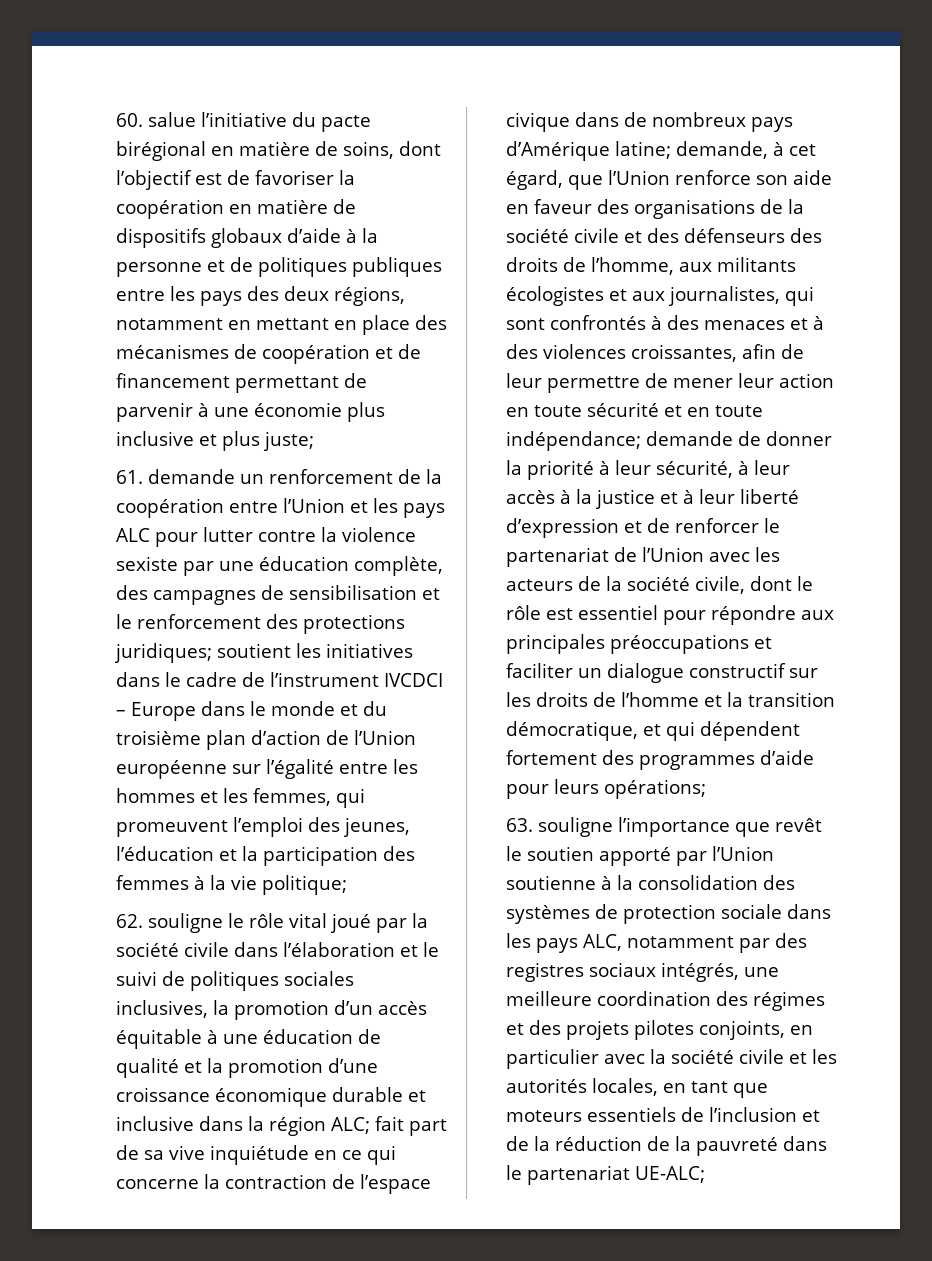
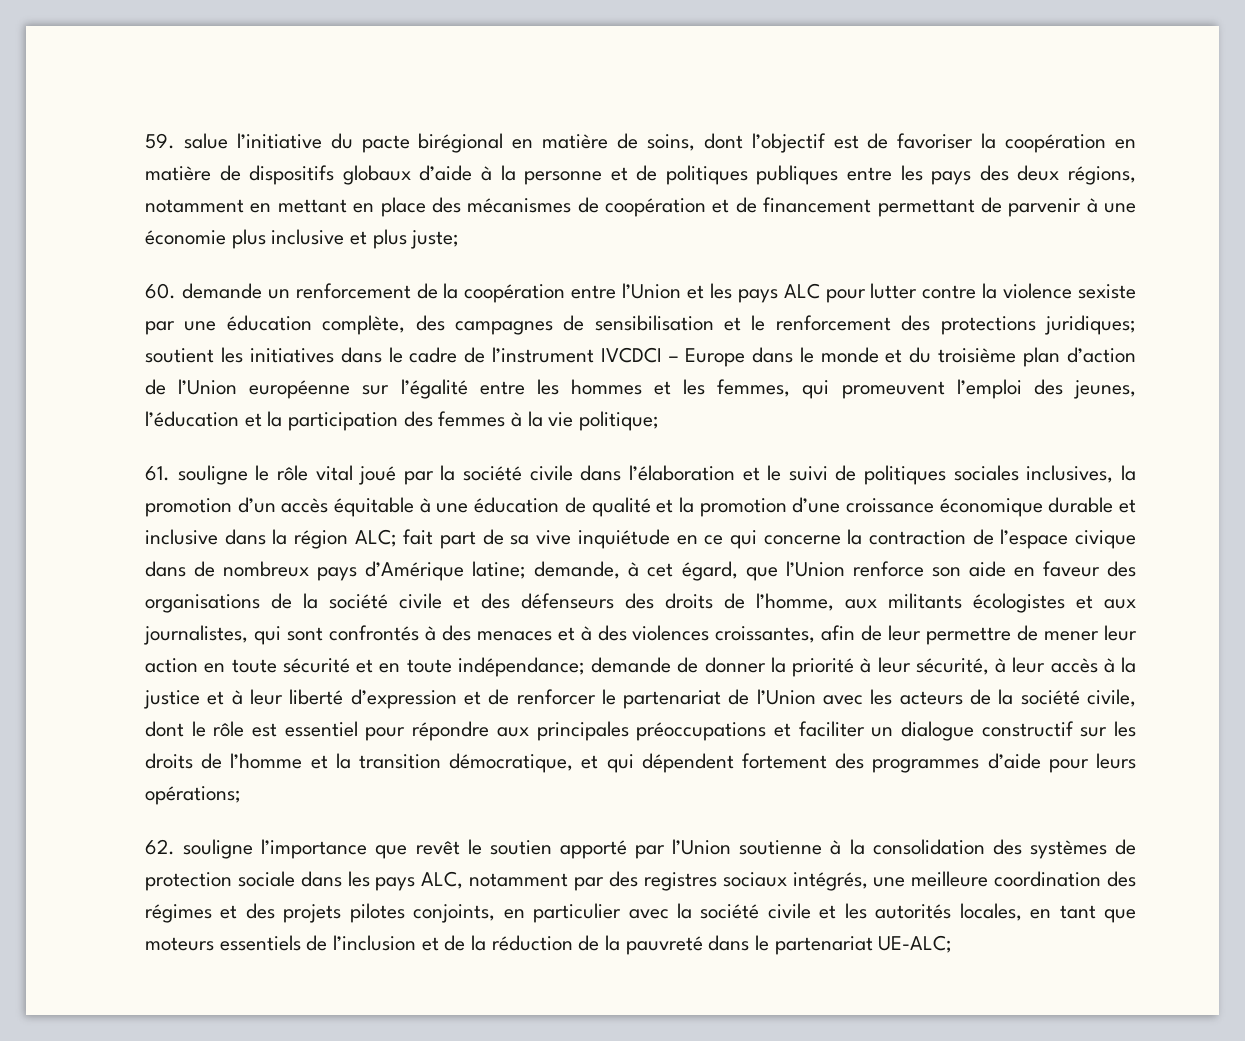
- 60. salue l’initiative du pacte birégional en matière de soins, dont l’objectif est de favoriser la coopération en matière de dispositifs globaux d’aide à la personne et de politiques publiques entre les pays des deux régions, notamment en mettant en place des mécanismes de coopération et de financement permettant de parvenir à une économie plus inclusive et plus juste;
+ 59. salue l’initiative du pacte birégional en matière de soins, dont l’objectif est de favoriser la coopération en matière de dispositifs globaux d’aide à la personne et de politiques publiques entre les pays des deux régions, notamment en mettant en place des mécanismes de coopération et de financement permettant de parvenir à une économie plus inclusive et plus juste;
- 61. demande un renforcement de la coopération entre l’Union et les pays ALC pour lutter contre la violence sexiste par une éducation complète, des campagnes de sensibilisation et le renforcement des protections juridiques;
+ 60. demande un renforcement de la coopération entre l’Union et les pays ALC pour lutter contre la violence sexiste par une éducation complète, des campagnes de sensibilisation et le renforcement des protections juridiques;
- 62. souligne le rôle vital joué par la société civile dans l’élaboration et le suivi de politiques sociales inclusives, la promotion d’un accès équitable à une éducation de qualité et la promotion d’une croissance économique durable et inclusive dans la région ALC;
+ 61. souligne le rôle vital joué par la société civile dans l’élaboration et le suivi de politiques sociales inclusives, la promotion d’un accès équitable à une éducation de qualité et la promotion d’une croissance économique durable et inclusive dans la région ALC;
- 63. souligne l’importance que revêt le soutien apporté par l’Union soutienne à la consolidation des systèmes de protection sociale dans les pays ALC, notamment par des registres sociaux intégrés, une meilleure coordination des régimes et des projets pilotes conjoints, en particulier avec la société civile et les autorités locales, en tant que moteurs essentiels de l’inclusion et de la réduction de la pauvreté dans le partenariat UE-ALC;
+ 62. souligne l’importance que revêt le soutien apporté par l’Union soutienne à la consolidation des systèmes de protection sociale dans les pays ALC, notamment par des registres sociaux intégrés, une meilleure coordination des régimes et des projets pilotes conjoints, en particulier avec la société civile et les autorités locales, en tant que moteurs essentiels de l’inclusion et de la réduction de la pauvreté dans le partenariat UE-ALC;

